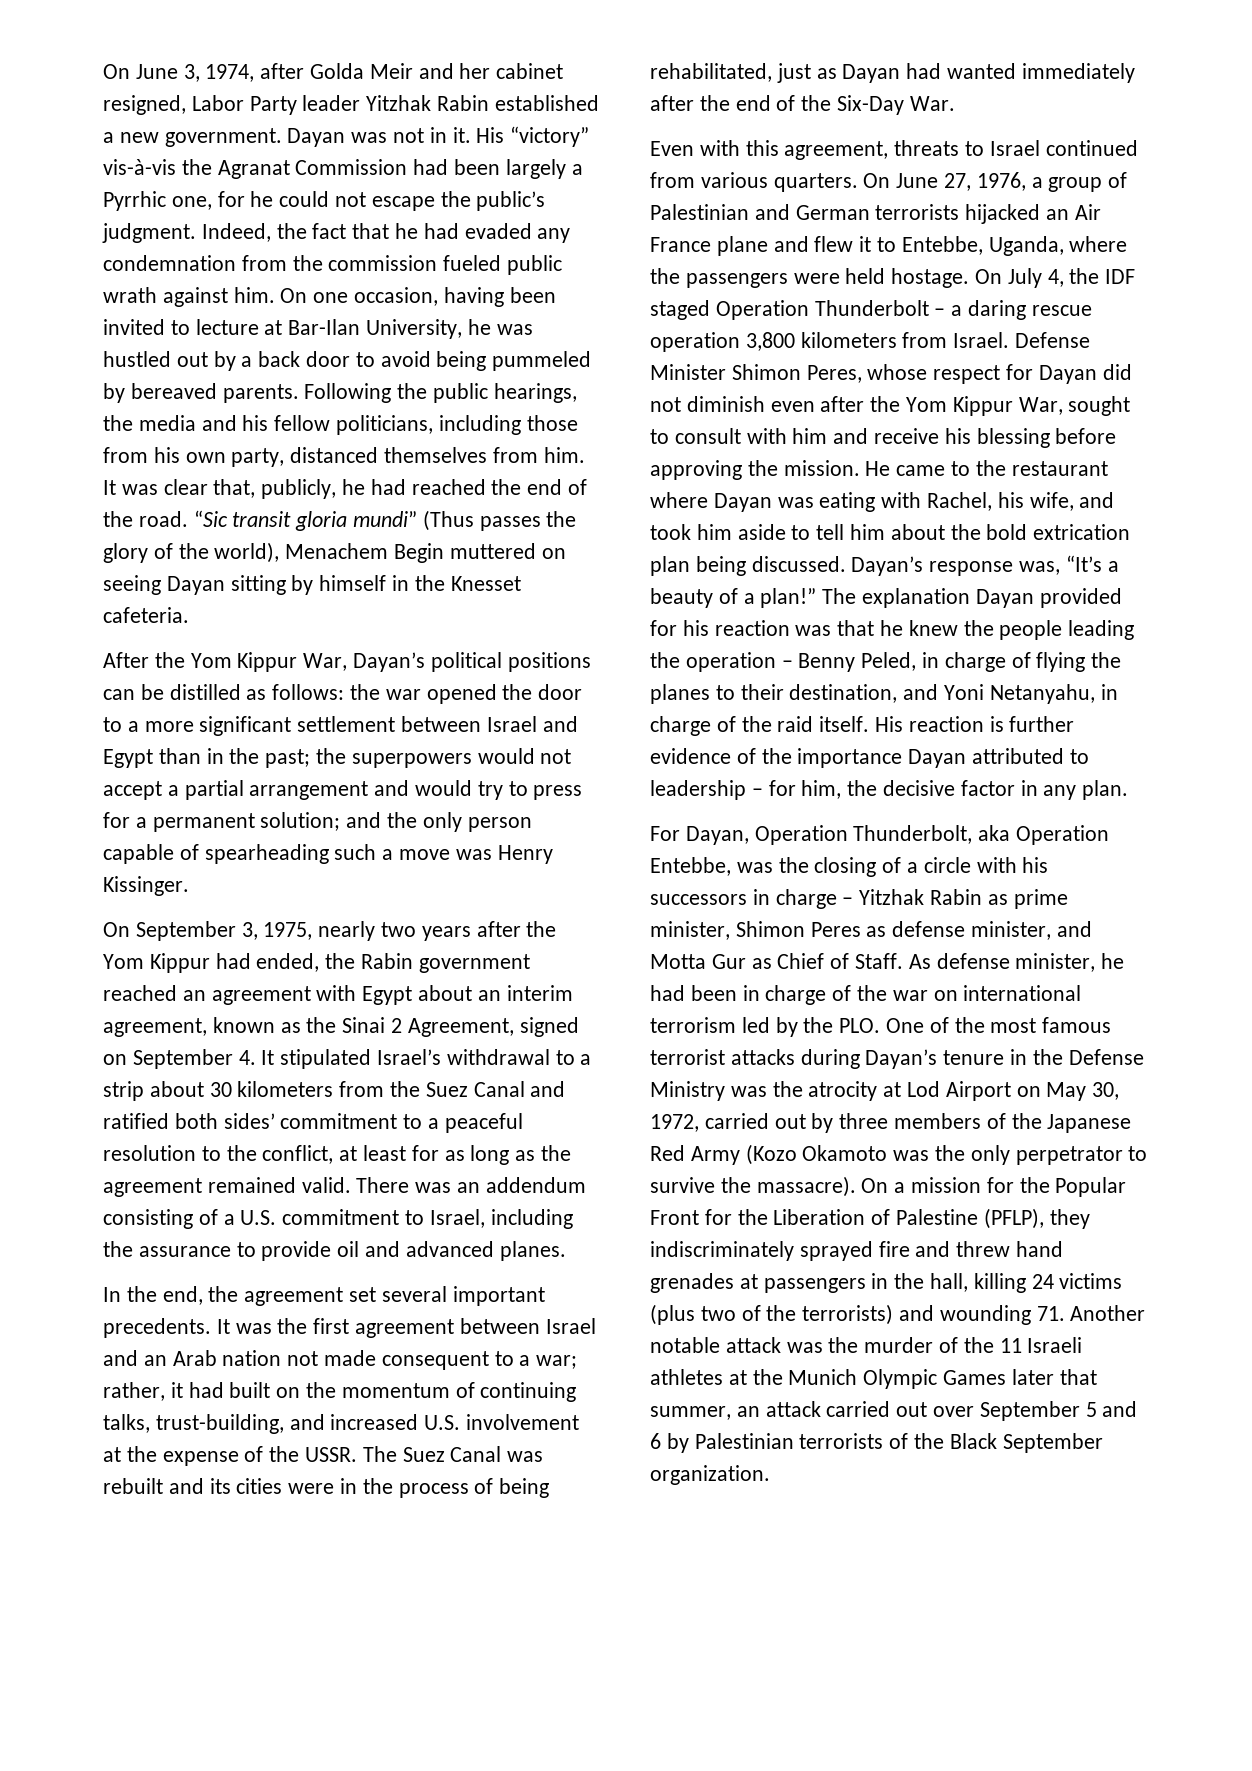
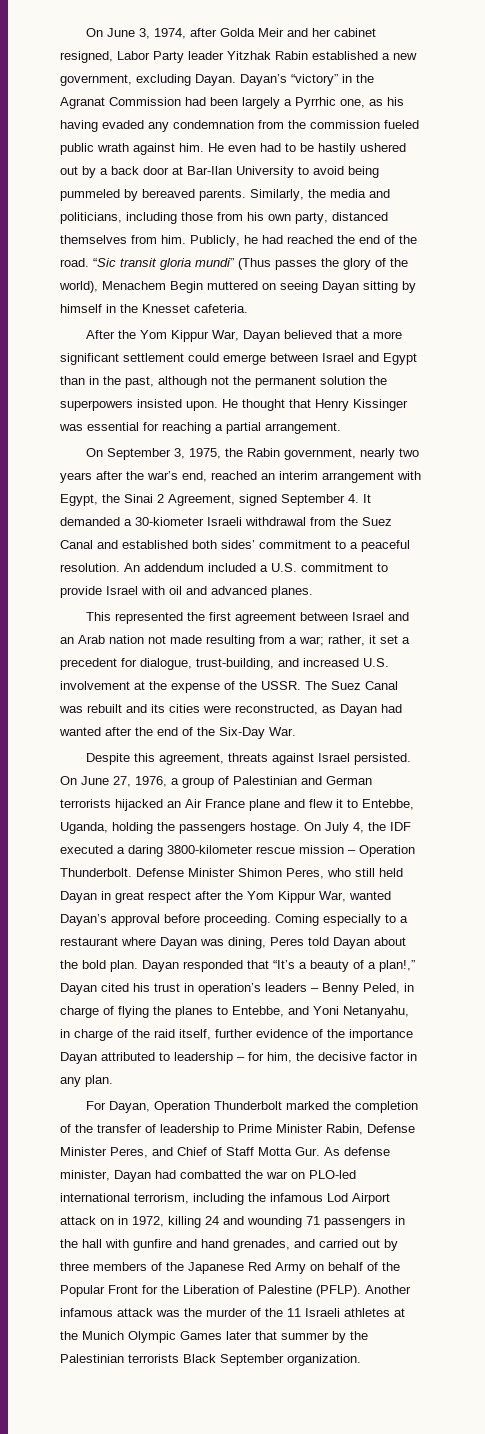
- On June 3, 1974, after Golda Meir and her cabinet resigned, Labor Party leader Yitzhak Rabin established a new government. Dayan was not in it. His “victory” vis-à-vis the Agranat Commission had been largely a Pyrrhic one, for he could not escape the public’s judgment. Indeed, the fact that he had evaded any condemnation from the commission fueled public wrath against him.
+ On June 3, 1974, after Golda Meir and her cabinet resigned, Labor Party leader Yitzhak Rabin established a new government, excluding Dayan. Dayan’s “victory” in the Agranat Commission had been largely a Pyrrhic one, as his having evaded any condemnation from the commission fueled public wrath against him.
- On one occasion, having been invited to lecture at Bar-Ilan University, he was hustled out by a back door to avoid being pummeled by bereaved parents.
+ He even had to be hastily ushered out by a back door at Bar-Ilan University to avoid being pummeled by bereaved parents.
- Following the public hearings, the media and his fellow politicians, including those from his own party, distanced themselves from him.
+ Similarly, the media and politicians, including those from his own party, distanced themselves from him.
- It was clear that, publicly, he had reached the end of the road.
+ Publicly, he had reached the end of the road.
- After the Yom Kippur War, Dayan’s political positions can be distilled as follows: the war opened the door to a more significant settlement between Israel and Egypt than in the past; the superpowers would not accept a partial arrangement and would try to press for a permanent solution; and the only person capable of spearheading such a move was Henry Kissinger.
+ After the Yom Kippur War, Dayan believed that a more significant settlement could emerge between Israel and Egypt than in the past, although not the permanent solution the superpowers insisted upon. He thought that Henry Kissinger was essential for reaching a partial arrangement.
- On September 3, 1975, nearly two years after the Yom Kippur had ended, the Rabin government reached an agreement with Egypt about an interim agreement, known as the Sinai 2 Agreement, signed on September 4. It stipulated Israel’s withdrawal to a strip about 30 kilometers from the Suez Canal and ratified both sides’ commitment to a peaceful resolution to the conflict, at least for as long as the agreement remained valid. There was an addendum consisting of a U.S. commitment to Israel, including the assurance to provide oil and advanced planes.
- In the end, the agreement set several important precedents. It was the first agreement between Israel and an Arab nation not made consequent to a war; rather, it had built on the momentum of continuing talks, trust-building, and increased U.S. involvement at the expense of the USSR.
+ On September 3, 1975, the Rabin government, nearly two years after the war’s end, reached an interim arrangement with Egypt, the Sinai 2 Agreement, signed September 4. It demanded a 30-kiometer Israeli withdrawal from the Suez Canal and established both sides’ commitment to a peaceful resolution. An addendum included a U.S. commitment to provide Israel with oil and advanced planes.
+ This represented the first agreement between Israel and an Arab nation not made resulting from a war; rather, it set a precedent for dialogue, trust-building, and increased U.S. involvement at the expense of the USSR.
- The Suez Canal was rebuilt and its cities were in the process of being rehabilitated, just as Dayan had wanted immediately after the end of the Six-Day War.
+ The Suez Canal was rebuilt and its cities were reconstructed, as Dayan had wanted after the end of the Six-Day War.
- Even with this agreement, threats to Israel continued from various quarters.
+ Despite this agreement, threats against Israel persisted.
- On June 27, 1976, a group of Palestinian and German terrorists hijacked an Air France plane and flew it to Entebbe, Uganda, where the passengers were held hostage.
+ On June 27, 1976, a group of Palestinian and German terrorists hijacked an Air France plane and flew it to Entebbe, Uganda, holding the passengers hostage.
- On July 4, the IDF staged Operation Thunderbolt – a daring rescue operation 3,800 kilometers from Israel. Defense Minister Shimon Peres, whose respect for Dayan did not diminish even after the Yom Kippur War, sought to consult with him and receive his blessing before approving the mission. He came to the restaurant where Dayan was eating with Rachel, his wife, and took him aside to tell him about the bold extrication plan being discussed. Dayan’s response was, “It’s a beauty of a plan!” The explanation Dayan provided for his reaction was that he knew the people leading the operation – Benny Peled, in charge of flying the planes to their destination, and Yoni Netanyahu, in charge of the raid itself. His reaction is further evidence of the importance Dayan attributed to leadership – for him, the decisive factor in any plan.
+ On July 4, the IDF executed a daring 3800-kilometer rescue mission – Operation Thunderbolt. Defense Minister Shimon Peres, who still held Dayan in great respect after the Yom Kippur War, wanted Dayan’s approval before proceeding. Coming especially to a restaurant where Dayan was dining, Peres told Dayan about the bold plan. Dayan responded that “It’s a beauty of a plan!,” Dayan cited his trust in operation’s leaders – Benny Peled, in charge of flying the planes to Entebbe, and Yoni Netanyahu, in charge of the raid itself, further evidence of the importance Dayan attributed to leadership – for him, the decisive factor in any plan.
- For Dayan, Operation Thunderbolt, aka Operation Entebbe, was the closing of a circle with his successors in charge – Yitzhak Rabin as prime minister, Shimon Peres as defense minister, and Motta Gur as Chief of Staff. As defense minister, he had been in charge of the war on international terrorism led by the PLO. One of the most famous terrorist attacks during Dayan’s tenure in the Defense Ministry was the atrocity at Lod Airport on May 30, 1972, carried out by three members of the Japanese Red Army (Kozo Okamoto was the only perpetrator to survive the massacre). On a mission for the Popular Front for the Liberation of Palestine (PFLP), they indiscriminately sprayed fire and threw hand grenades at passengers in the hall, killing 24 victims (plus two of the terrorists) and wounding 71. Another notable attack was the murder of the 11 Israeli athletes at the Munich Olympic Games later that summer, an attack carried out over September 5 and 6 by Palestinian terrorists of the Black September organization.
+ For Dayan, Operation Thunderbolt marked the completion of the transfer of leadership to Prime Minister Rabin, Defense Minister Peres, and Chief of Staff Motta Gur. As defense minister, Dayan had combatted the war on PLO-led international terrorism, including the infamous Lod Airport attack on in 1972, killing 24 and wounding 71 passengers in the hall with gunfire and hand grenades, and carried out by three members of the Japanese Red Army on behalf of the Popular Front for the Liberation of Palestine (PFLP). Another infamous attack was the murder of the 11 Israeli athletes at the Munich Olympic Games later that summer by the Palestinian terrorists Black September organization.

